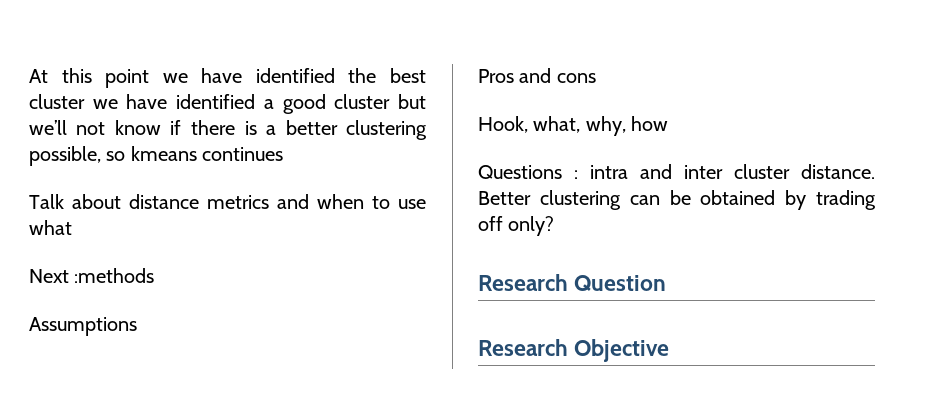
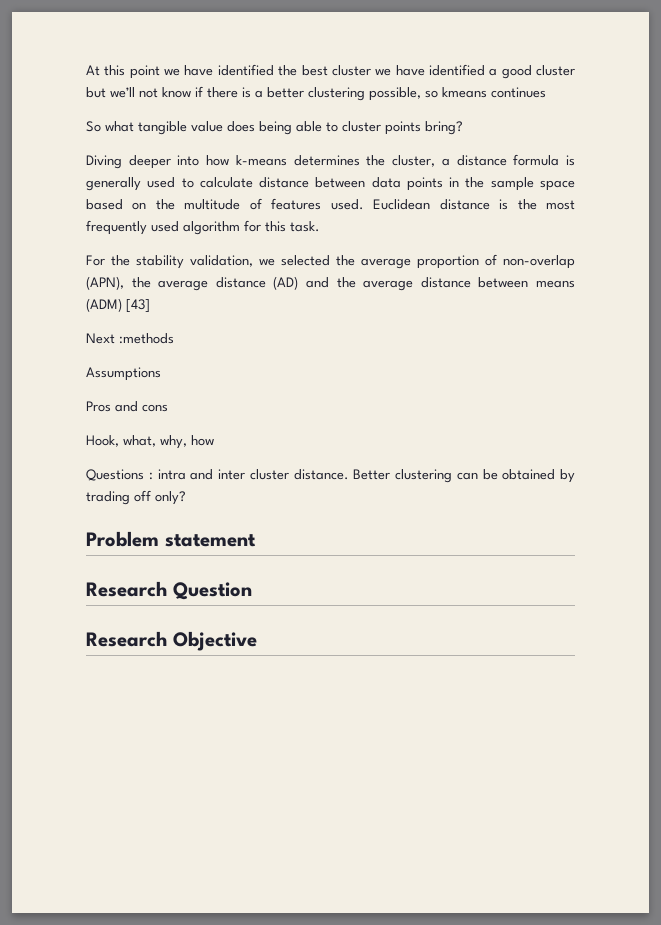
- Talk about distance metrics and when to use what
+ So what tangible value does being able to cluster points bring?
+ Diving deeper into how k-means determines the cluster, a distance formula is generally used to calculate distance between data points in the sample space based on the multitude of features used. Euclidean distance is the most frequently used algorithm for this task.
+ For the stability validation, we selected the average proportion of non-overlap (APN), the average distance (AD) and the average distance between means (ADM) [43]
+ Problem statement

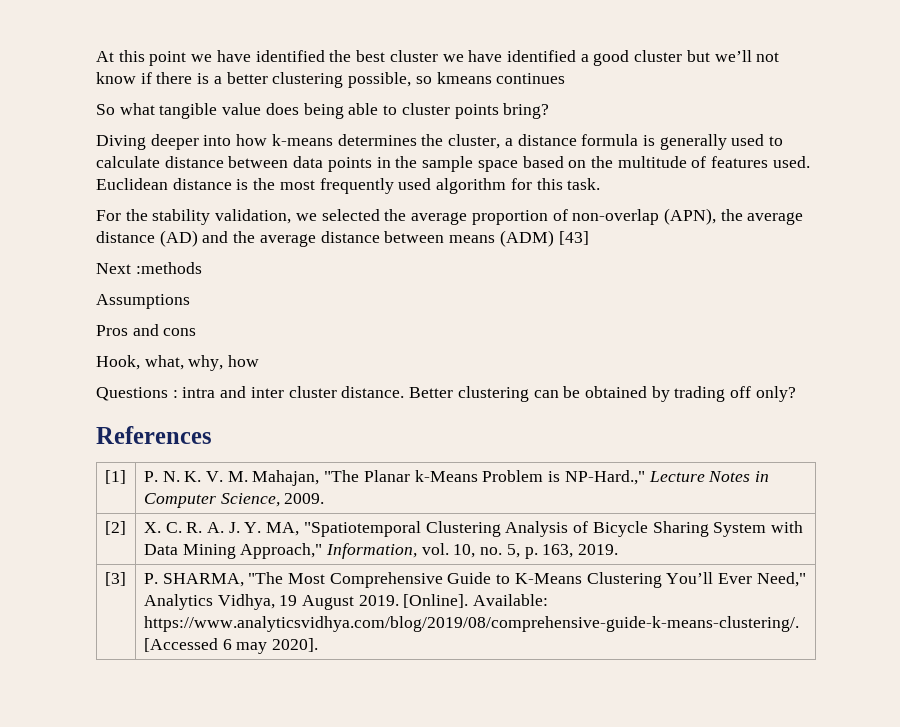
- Problem statement
- Research Question
- Research Objective
+ References
+ [1] | P. N. K. V. M. Mahajan, "The Planar k-Means Problem is NP-Hard.," Lecture Notes in Computer Science, 2009.
+ [2] | X. C. R. A. J. Y. MA, "Spatiotemporal Clustering Analysis of Bicycle Sharing System with Data Mining Approach," Information, vol. 10, no. 5, p. 163, 2019.
+ [3] | P. SHARMA, "The Most Comprehensive Guide to K-Means Clustering You’ll Ever Need," Analytics Vidhya, 19 August 2019. [Online]. Available: https://www.analyticsvidhya.com/blog/2019/08/comprehensive-guide-k-means-clustering/. [Accessed 6 may 2020].

